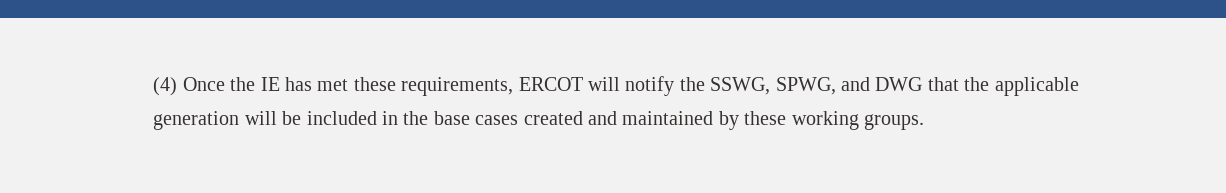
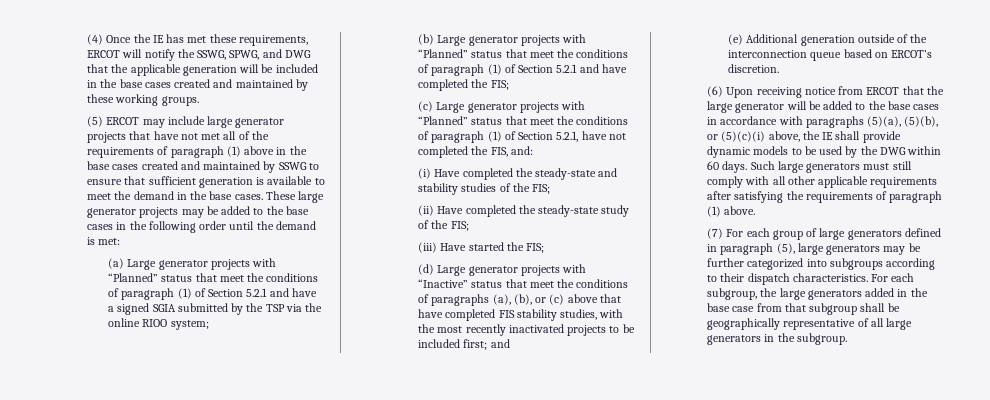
+ (5) ERCOT may include large generator projects that have not met all of the requirements of paragraph (1) above in the base cases created and maintained by SSWG to ensure that sufficient generation is available to meet the demand in the base cases. These large generator projects may be added to the base cases in the following order until the demand is met:
+ (a) Large generator projects with “Planned” status that meet the conditions of paragraph (1) of Section 5.2.1 and have a signed SGIA submitted by the TSP via the online RIOO system;
+ (b) Large generator projects with “Planned” status that meet the conditions of paragraph (1) of Section 5.2.1 and have completed the FIS;
+ (c) Large generator projects with “Planned” status that meet the conditions of paragraph (1) of Section 5.2.1, have not completed the FIS, and:
+ (i) Have completed the steady-state and stability studies of the FIS;
+ (ii) Have completed the steady-state study of the FIS;
+ (iii) Have started the FIS;
+ (d) Large generator projects with “Inactive” status that meet the conditions of paragraphs (a), (b), or (c) above that have completed FIS stability studies, with the most recently inactivated projects to be included first; and
+ (e) Additional generation outside of the interconnection queue based on ERCOT’s discretion.
+ (6) Upon receiving notice from ERCOT that the large generator will be added to the base cases in accordance with paragraphs (5)(a), (5)(b), or (5)(c)(i) above, the IE shall provide dynamic models to be used by the DWG within 60 days. Such large generators must still comply with all other applicable requirements after satisfying the requirements of paragraph (1) above.
+ (7) For each group of large generators defined in paragraph (5), large generators may be further categorized into subgroups according to their dispatch characteristics. For each subgroup, the large generators added in the base case from that subgroup shall be geographically representative of all large generators in the subgroup.

